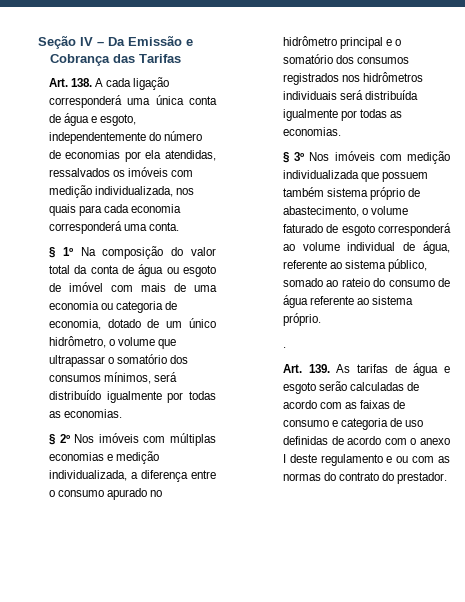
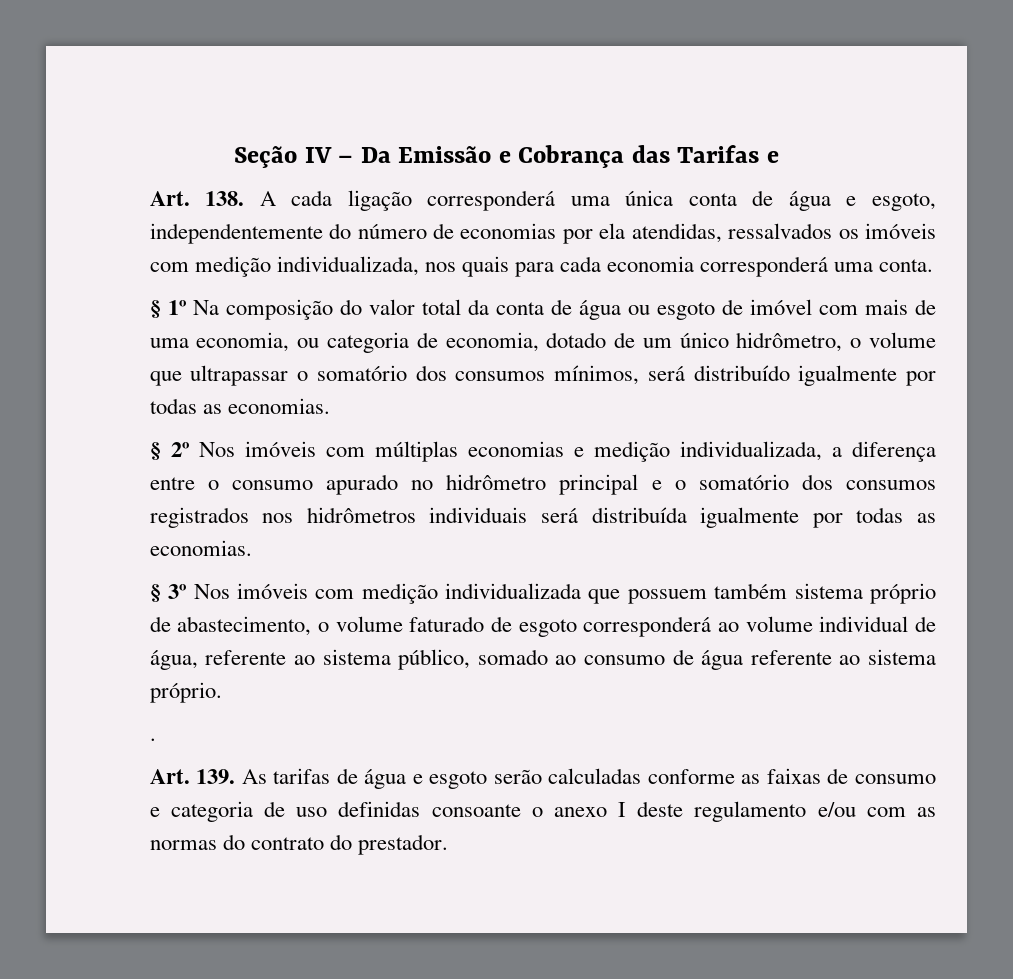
- Seção IV – Da Emissão e Cobrança das Tarifas
+ Seção IV – Da Emissão e Cobrança das Tarifas e
- § 1º Na composição do valor total da conta de água ou esgoto de imóvel com mais de uma economia ou categoria de economia, dotado de um único hidrômetro, o volume que ultrapassar o somatório dos consumos mínimos, será distribuído igualmente por todas as economias.
+ § 1º Na composição do valor total da conta de água ou esgoto de imóvel com mais de uma economia, ou categoria de economia, dotado de um único hidrômetro, o volume que ultrapassar o somatório dos consumos mínimos, será distribuído igualmente por todas as economias.
- § 3º Nos imóveis com medição individualizada que possuem também sistema próprio de abastecimento, o volume faturado de esgoto corresponderá ao volume individual de água, referente ao sistema público, somado ao rateio do consumo de água referente ao sistema próprio.
+ § 3º Nos imóveis com medição individualizada que possuem também sistema próprio de abastecimento, o volume faturado de esgoto corresponderá ao volume individual de água, referente ao sistema público, somado ao consumo de água referente ao sistema próprio.
- Art. 139. As tarifas de água e esgoto serão calculadas de acordo com as faixas de consumo e categoria de uso definidas de acordo com o anexo I deste regulamento e ou com as normas do contrato do prestador.
+ Art. 139. As tarifas de água e esgoto serão calculadas conforme as faixas de consumo e categoria de uso definidas consoante o anexo I deste regulamento e/ou com as normas do contrato do prestador.

